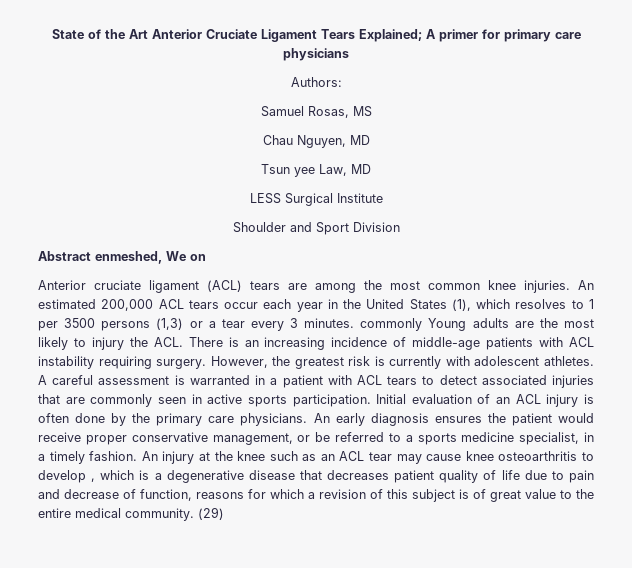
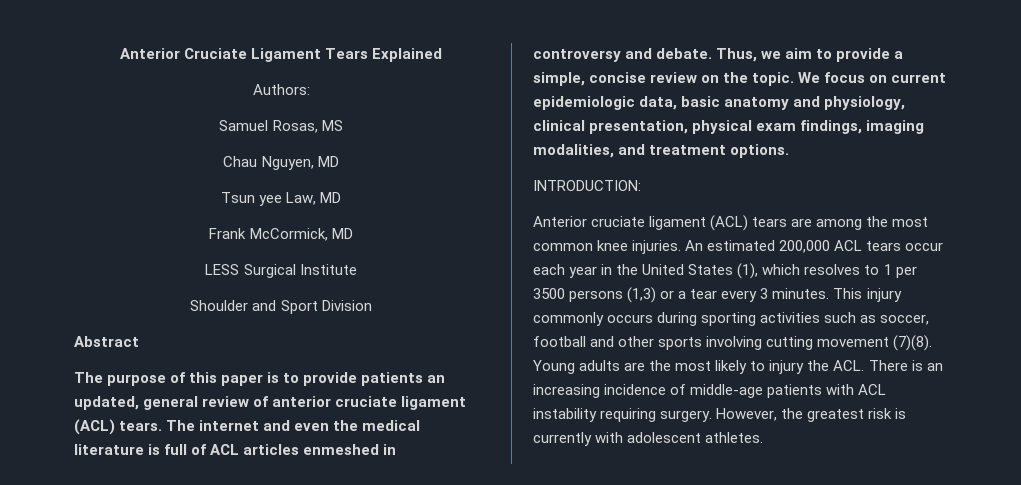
- State of the Art Anterior Cruciate Ligament Tears Explained; A primer for primary care physicians
+ Anterior Cruciate Ligament Tears Explained
+ Frank McCormick, MD
- Abstract enmeshed, We on
+ Abstract
+ The purpose of this paper is to provide patients an updated, general review of anterior cruciate ligament (ACL) tears. The internet and even the medical literature is full of ACL articles enmeshed in controversy and debate. Thus, we aim to provide a simple, concise review on the topic. We focus on current epidemiologic data, basic anatomy and physiology, clinical presentation, physical exam findings, imaging modalities, and treatment options.
+ INTRODUCTION:
- An estimated 200,000 ACL tears occur each year in the United States (1), which resolves to 1 per 3500 persons (1,3) or a tear every 3 minutes. commonly Young adults are the most likely to injury the ACL. There is an increasing incidence of middle-age patients with ACL instability requiring surgery.
+ An estimated 200,000 ACL tears occur each year in the United States (1), which resolves to 1 per 3500 persons (1,3) or a tear every 3 minutes. This injury commonly occurs during sporting activities such as soccer, football and other sports involving cutting movement (7)(8). Young adults are the most likely to injury the ACL. There is an increasing incidence of middle-age patients with ACL instability requiring surgery.
- A careful assessment is warranted in a patient with ACL tears to detect associated injuries that are commonly seen in active sports participation. Initial evaluation of an ACL injury is often done by the primary care physicians. An early diagnosis ensures the patient would receive proper conservative management, or be referred to a sports medicine specialist, in a timely fashion. An injury at the knee such as an ACL tear may cause knee osteoarthritis to develop , which is a degenerative disease that decreases patient quality of life due to pain and decrease of function, reasons for which a revision of this subject is of great value to the entire medical community. (29)

